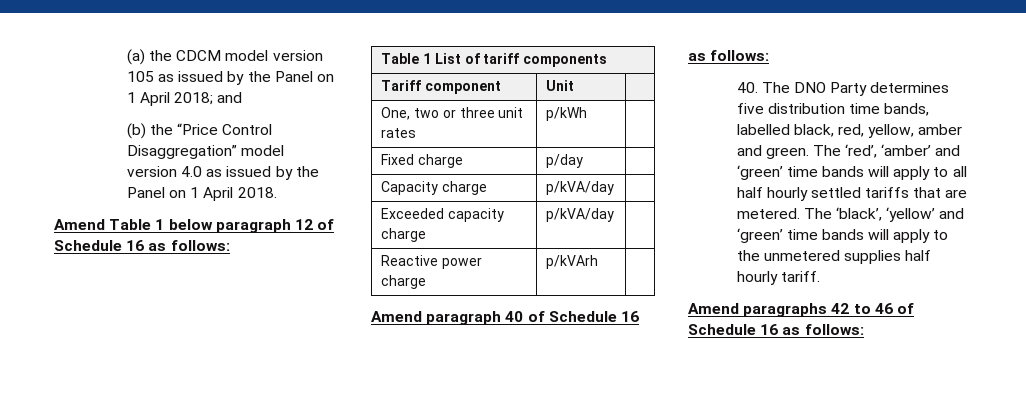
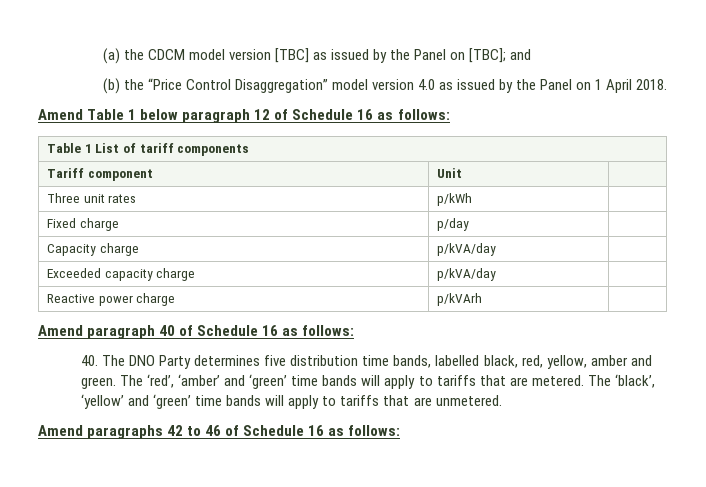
- (a) the CDCM model version 105 as issued by the Panel on 1 April 2018; and
+ (a) the CDCM model version [TBC] as issued by the Panel on [TBC]; and
- One, two or three unit rates | p/kWh |
+ Three unit rates | p/kWh |
- The ‘red’, ‘amber’ and ‘green’ time bands will apply to all half hourly settled tariffs that are metered.
+ The ‘red’, ‘amber’ and ‘green’ time bands will apply to tariffs that are metered.
- The ‘black’, ‘yellow’ and ‘green’ time bands will apply to the unmetered supplies half hourly tariff.
+ The ‘black’, ‘yellow’ and ‘green’ time bands will apply to tariffs that are unmetered.

